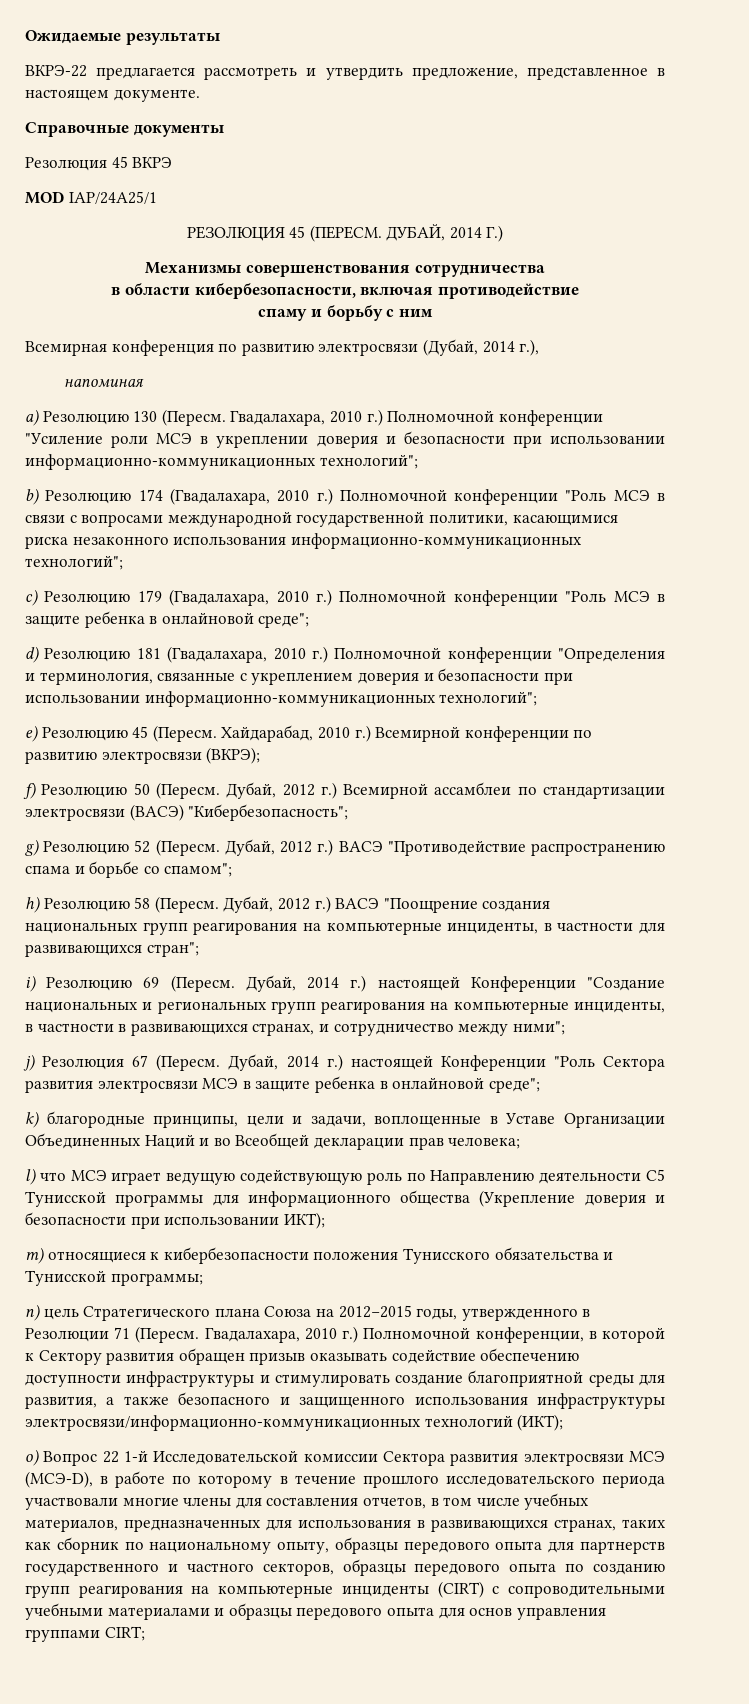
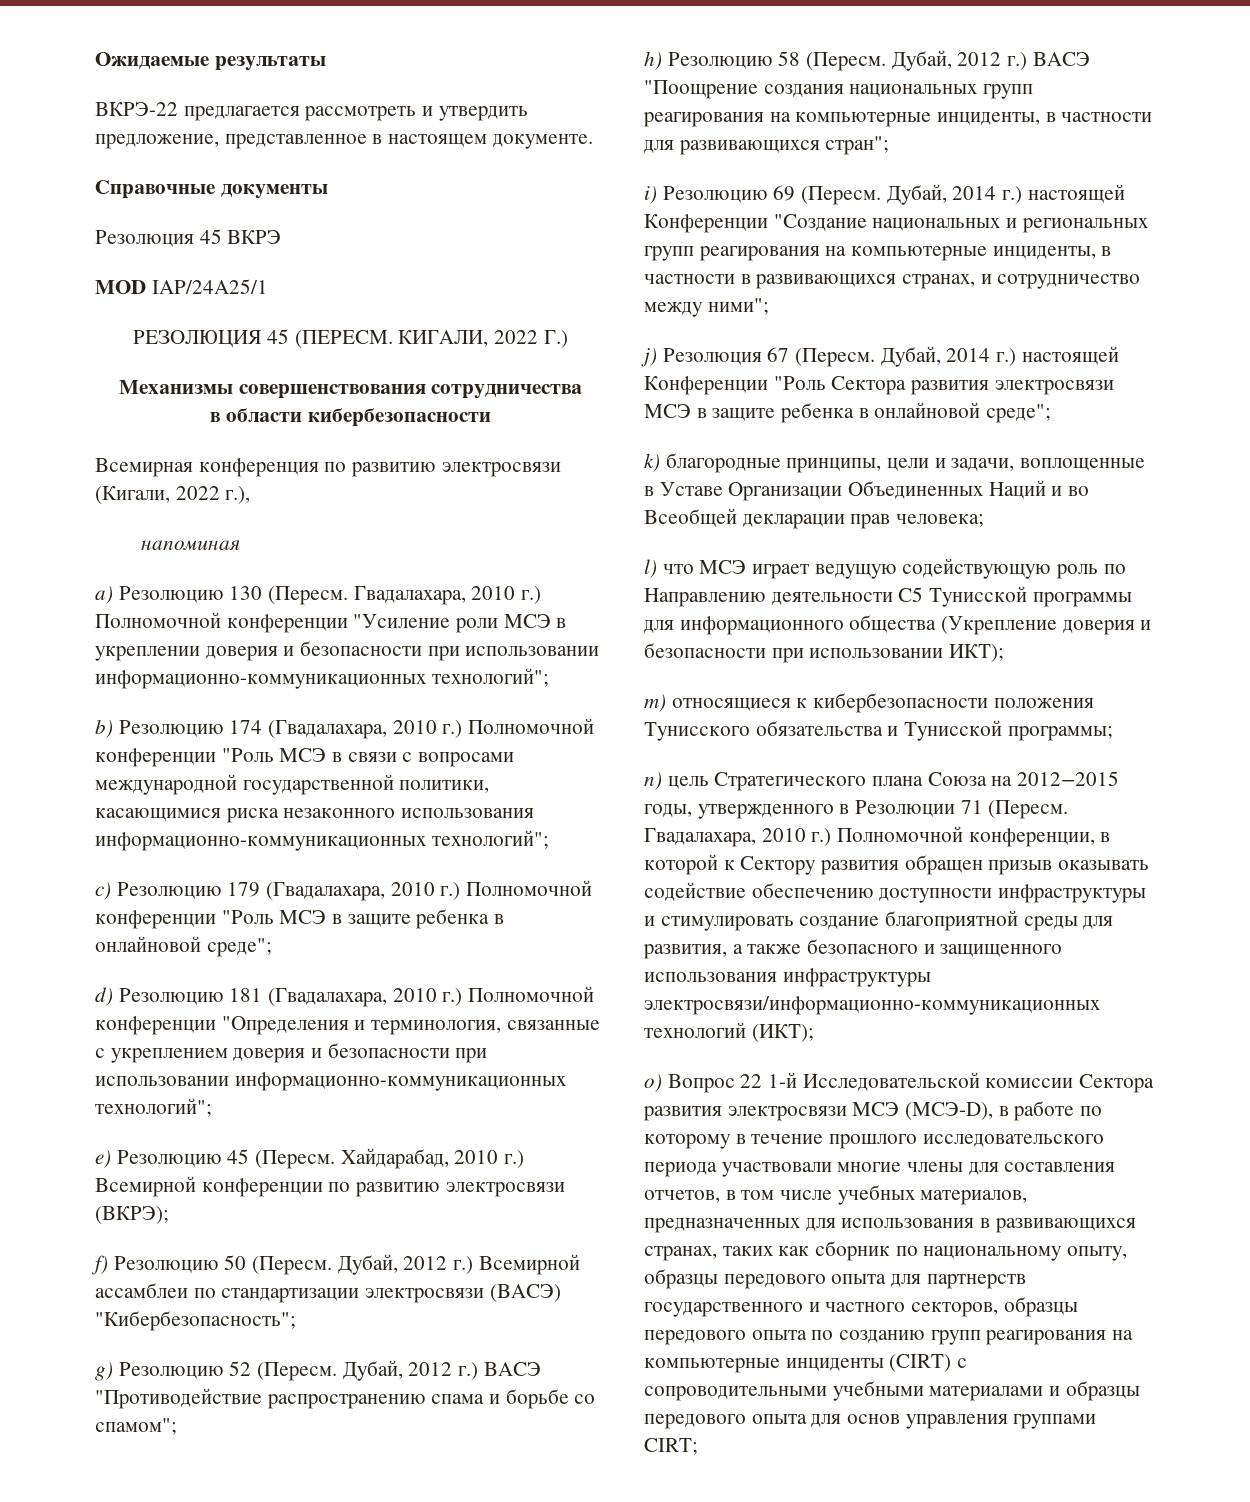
- ДУБАЙ, 2014 Г.)
+ КИГАЛИ, 2022 Г.)
- в области кибербезопасности, включая противодействие
- спаму и борьбу с ним
+ в области кибербезопасности
- Всемирная конференция по развитию электросвязи (Дубай, 2014 г.),
+ Всемирная конференция по развитию электросвязи (Кигали, 2022 г.),

